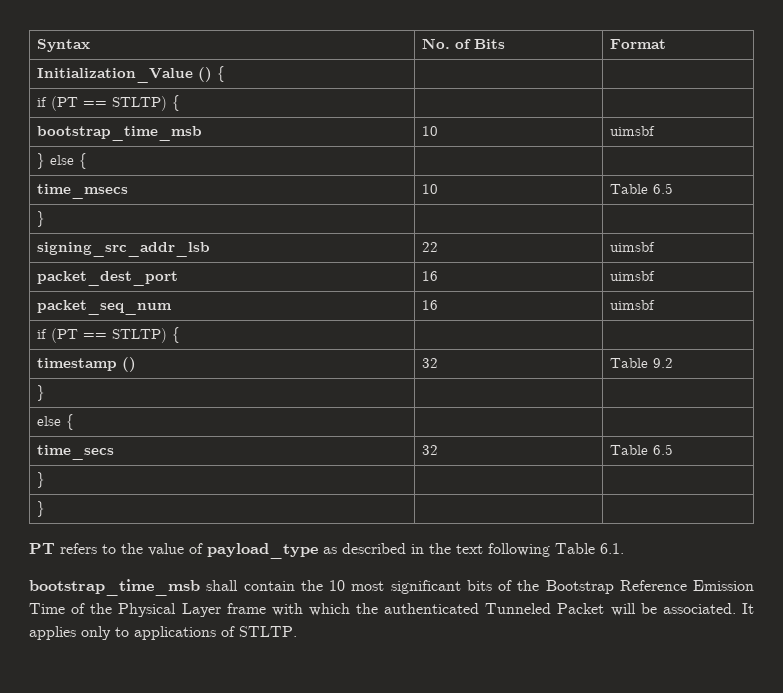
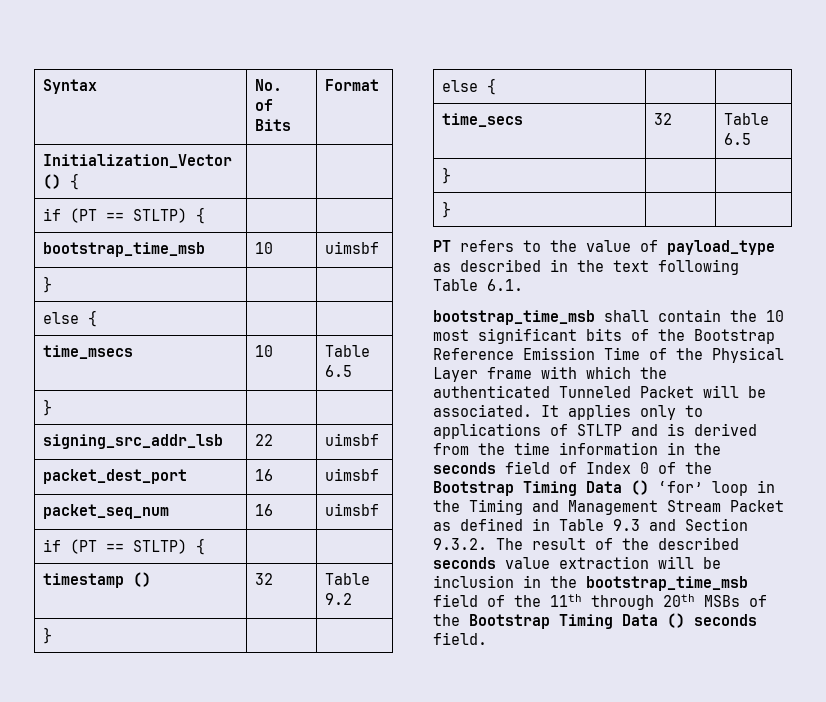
- Initialization_Value () { | |
+ Initialization_Vector () { | |
  bootstrap_time_msb | 10 | uimsbf
- } else { | |
+ } | |
+ else { | |
- It applies only to applications of STLTP.
+ It applies only to applications of STLTP and is derived from the time information in the seconds field of Index 0 of the Bootstrap Timing Data () ‘for’ loop in the Timing and Management Stream Packet as defined in Table 9.3 and Section 9.3.2. The result of the described seconds value extraction will be inclusion in the bootstrap_time_msb field of the 11th through 20th MSBs of the Bootstrap Timing Data () seconds field.

